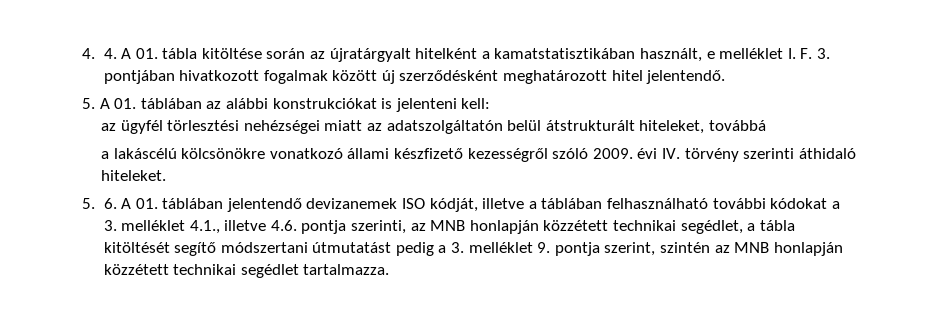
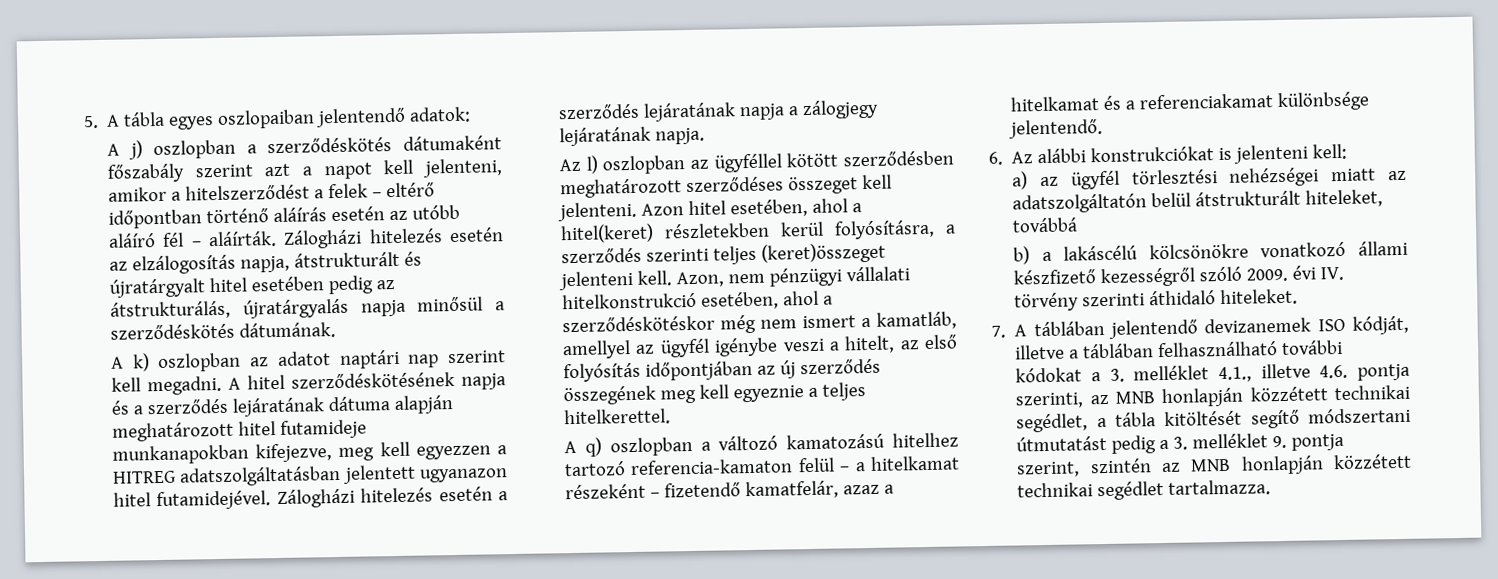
- 4. 4. A 01. tábla kitöltése során az újratárgyalt hitelként a kamatstatisztikában használt, e melléklet I. F. 3. pontjában hivatkozott fogalmak között új szerződésként meghatározott hitel jelentendő.
- 5. A 01. táblában az alábbi konstrukciókat is jelenteni kell:
+ 5. A tábla egyes oszlopaiban jelentendő adatok:
+ A j) oszlopban a szerződéskötés dátumaként főszabály szerint azt a napot kell jelenteni, amikor a hitelszerződést a felek – eltérő időpontban történő aláírás esetén az utóbb aláíró fél – aláírták. Zálogházi hitelezés esetén az elzálogosítás napja, átstrukturált és újratárgyalt hitel esetében pedig az átstrukturálás, újratárgyalás napja minősül a szerződéskötés dátumának.
+ A k) oszlopban az adatot naptári nap szerint kell megadni. A hitel szerződéskötésének napja és a szerződés lejáratának dátuma alapján meghatározott hitel futamideje munkanapokban kifejezve, meg kell egyezzen a HITREG adatszolgáltatásban jelentett ugyanazon hitel futamidejével. Zálogházi hitelezés esetén a szerződés lejáratának napja a zálogjegy lejáratának napja.
+ Az l) oszlopban az ügyféllel kötött szerződésben meghatározott szerződéses összeget kell jelenteni. Azon hitel esetében, ahol a hitel(keret) részletekben kerül folyósításra, a szerződés szerinti teljes (keret)összeget jelenteni kell. Azon, nem pénzügyi vállalati hitelkonstrukció esetében, ahol a szerződéskötéskor még nem ismert a kamatláb, amellyel az ügyfél igénybe veszi a hitelt, az első folyósítás időpontjában az új szerződés összegének meg kell egyeznie a teljes hitelkerettel.
+ A q) oszlopban a változó kamatozású hitelhez tartozó referencia-kamaton felül – a hitelkamat részeként – fizetendő kamatfelár, azaz a hitelkamat és a referenciakamat különbsége jelentendő.
+ 6. Az alábbi konstrukciókat is jelenteni kell:
- az ügyfél törlesztési nehézségei miatt az adatszolgáltatón belül átstrukturált hiteleket, továbbá
+ a) az ügyfél törlesztési nehézségei miatt az adatszolgáltatón belül átstrukturált hiteleket, továbbá
- a lakáscélú kölcsönökre vonatkozó állami készfizető kezességről szóló 2009. évi IV. törvény szerinti áthidaló hiteleket.
+ b) a lakáscélú kölcsönökre vonatkozó állami készfizető kezességről szóló 2009. évi IV. törvény szerinti áthidaló hiteleket.
- 5. 6. A 01. táblában jelentendő devizanemek ISO kódját, illetve a táblában felhasználható további kódokat a 3. melléklet 4.1., illetve 4.6. pontja szerinti, az MNB honlapján közzétett technikai segédlet, a tábla kitöltését segítő módszertani útmutatást pedig a 3. melléklet 9. pontja szerint, szintén az MNB honlapján közzétett technikai segédlet tartalmazza.
+ 7. A táblában jelentendő devizanemek ISO kódját, illetve a táblában felhasználható további kódokat a 3. melléklet 4.1., illetve 4.6. pontja szerinti, az MNB honlapján közzétett technikai segédlet, a tábla kitöltését segítő módszertani útmutatást pedig a 3. melléklet 9. pontja szerint, szintén az MNB honlapján közzétett technikai segédlet tartalmazza.

